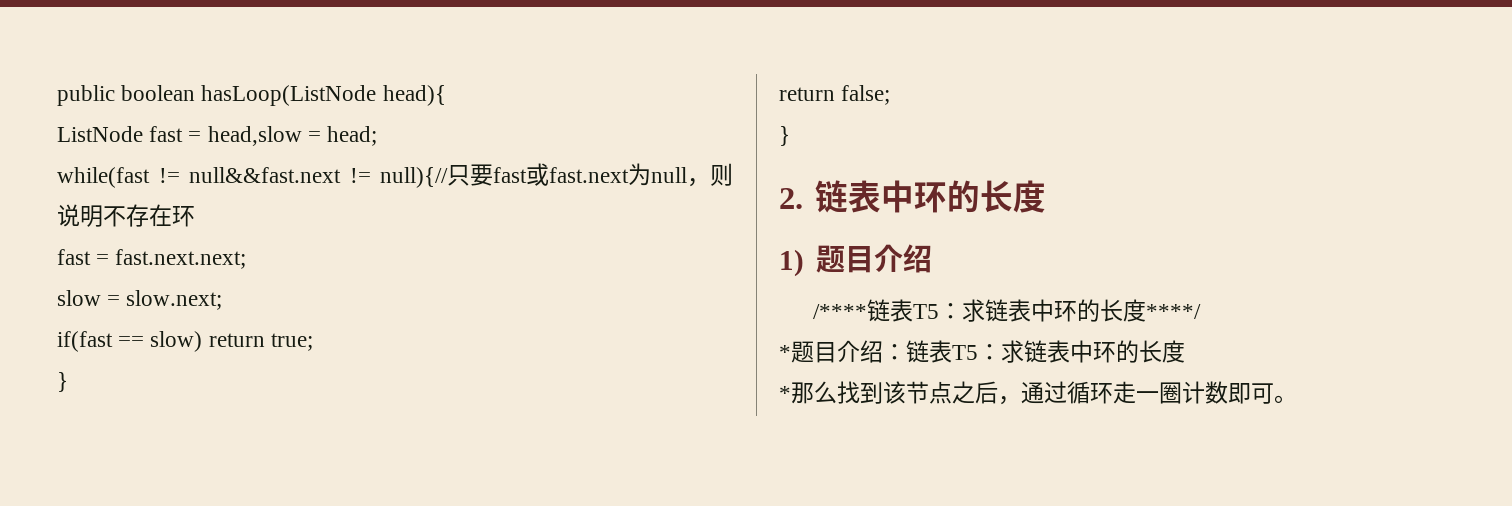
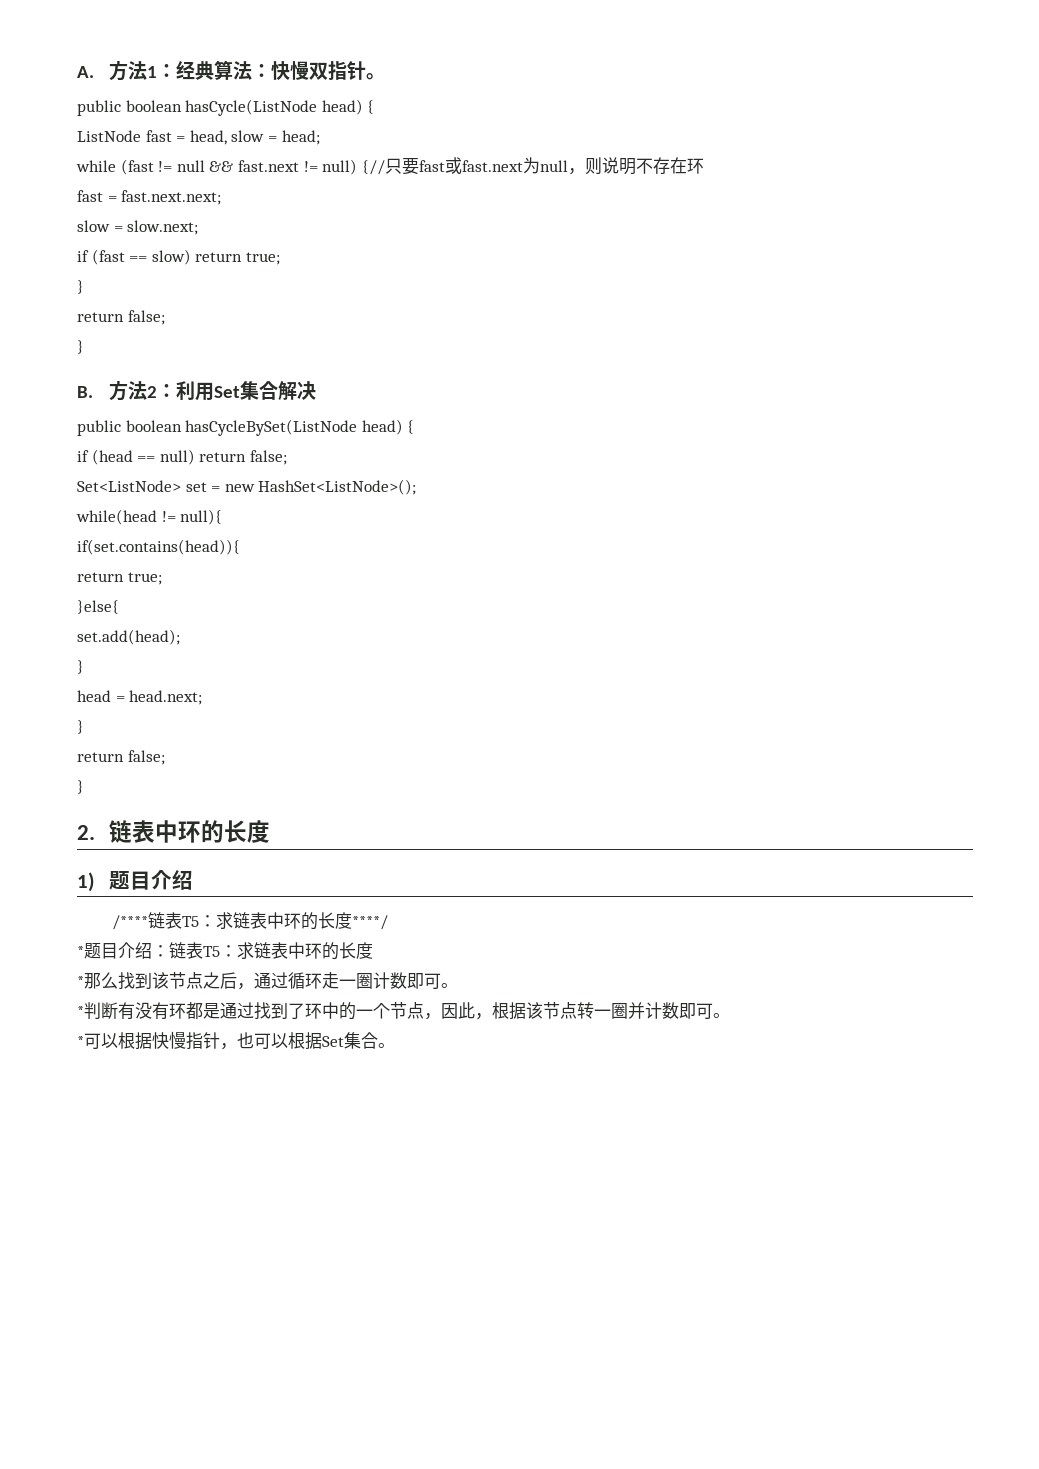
- public boolean hasLoop(ListNode head){
+ A.方法1：经典算法：快慢双指针。
+ public boolean hasCycle(ListNode head) {
- ListNode fast = head,slow = head;
+ ListNode fast = head, slow = head;
- while(fast != null&&fast.next != null){//只要fast或fast.next为null，则说明不存在环
+ while (fast != null && fast.next != null) {//只要fast或fast.next为null，则说明不存在环
- if(fast == slow) return true;
+ if (fast == slow) return true;
+ B.方法2：利用Set集合解决
+ public boolean hasCycleBySet(ListNode head) {
+ if (head == null) return false;
+ Set<ListNode> set = new HashSet<ListNode>();
+ while(head != null){
+ if(set.contains(head)){
+ return true;
+ }else{
+ set.add(head);
+ }
+ head = head.next;
+ }
+ return false;
+ }
+ *判断有没有环都是通过找到了环中的一个节点，因此，根据该节点转一圈并计数即可。
+ *可以根据快慢指针，也可以根据Set集合。

